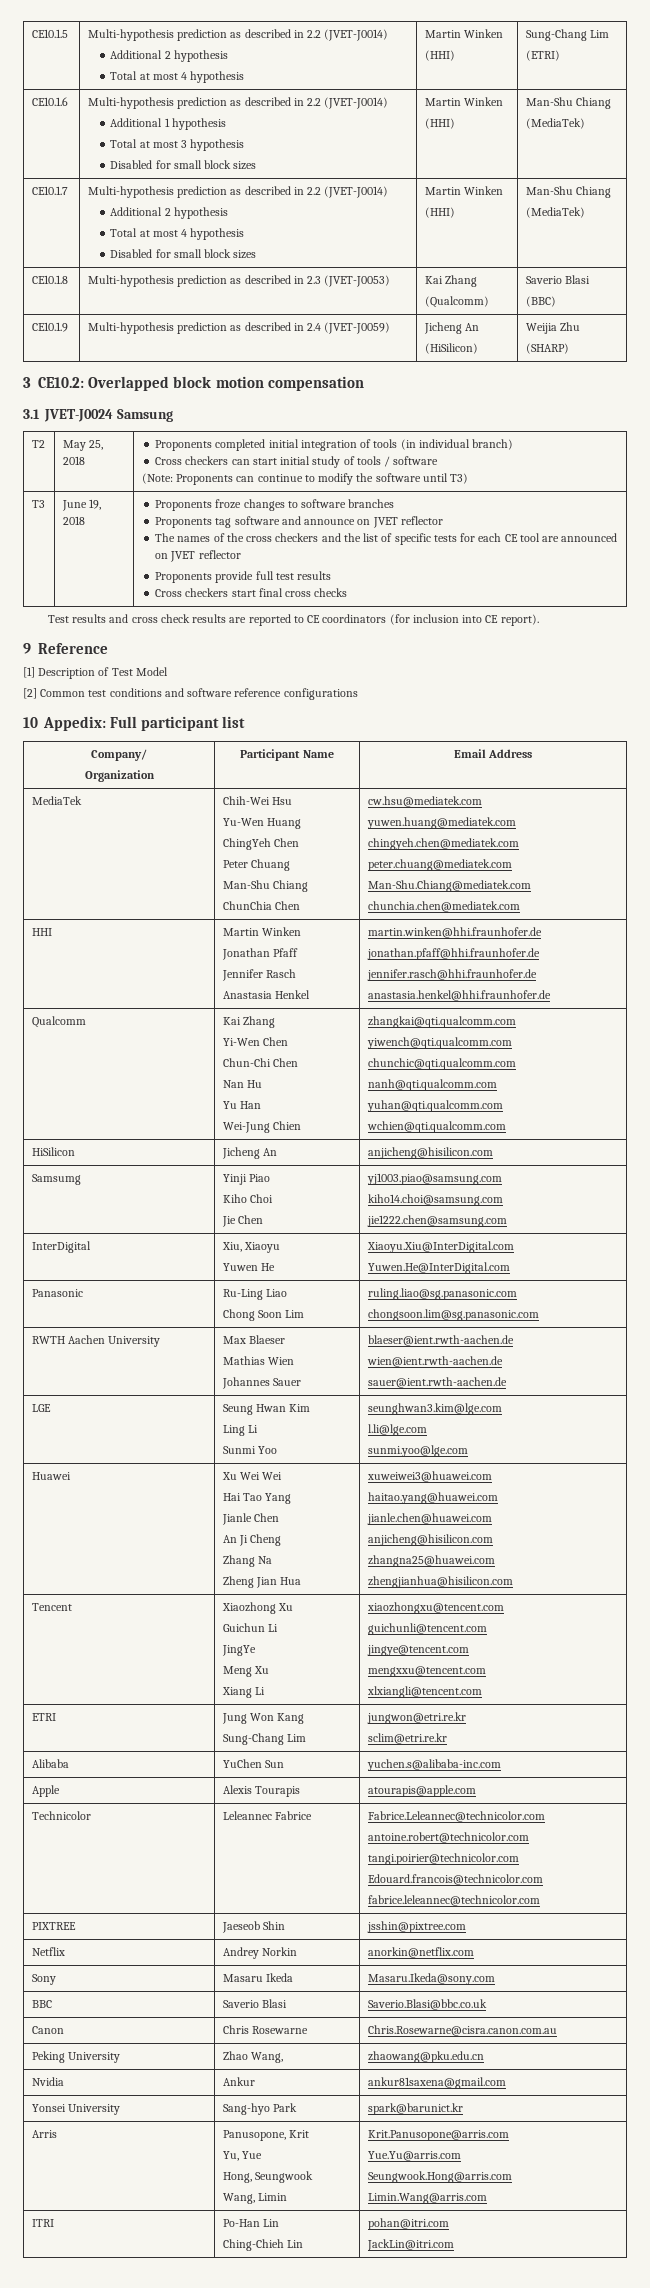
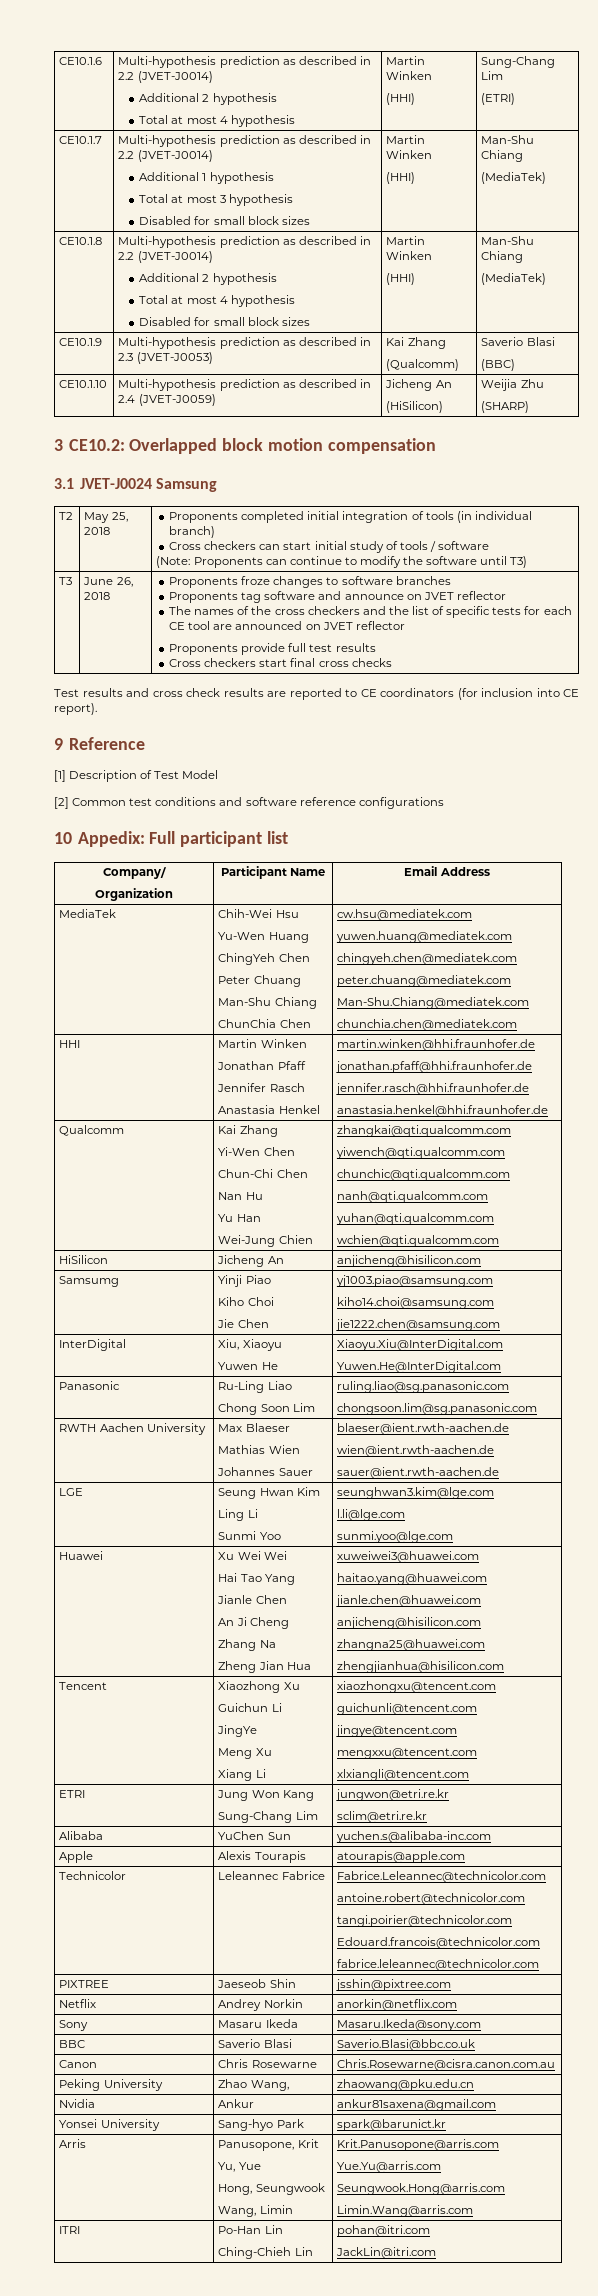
- CE10.1.5 | Multi-hypothesis prediction as described in 2.2 (JVET-J0014)
+ CE10.1.6 | Multi-hypothesis prediction as described in 2.2 (JVET-J0014)
- CE10.1.6 | Multi-hypothesis prediction as described in 2.2 (JVET-J0014)
+ CE10.1.7 | Multi-hypothesis prediction as described in 2.2 (JVET-J0014)
- CE10.1.7 | Multi-hypothesis prediction as described in 2.2 (JVET-J0014)
+ CE10.1.8 | Multi-hypothesis prediction as described in 2.2 (JVET-J0014)
- CE10.1.8 | Multi-hypothesis prediction as described in 2.3 (JVET-J0053) | Kai Zhang
+ CE10.1.9 | Multi-hypothesis prediction as described in 2.3 (JVET-J0053) | Kai Zhang
- CE10.1.9 | Multi-hypothesis prediction as described in 2.4 (JVET-J0059) | Jicheng An
+ CE10.1.10 | Multi-hypothesis prediction as described in 2.4 (JVET-J0059) | Jicheng An
- June 19, 2018
+ June 26, 2018

